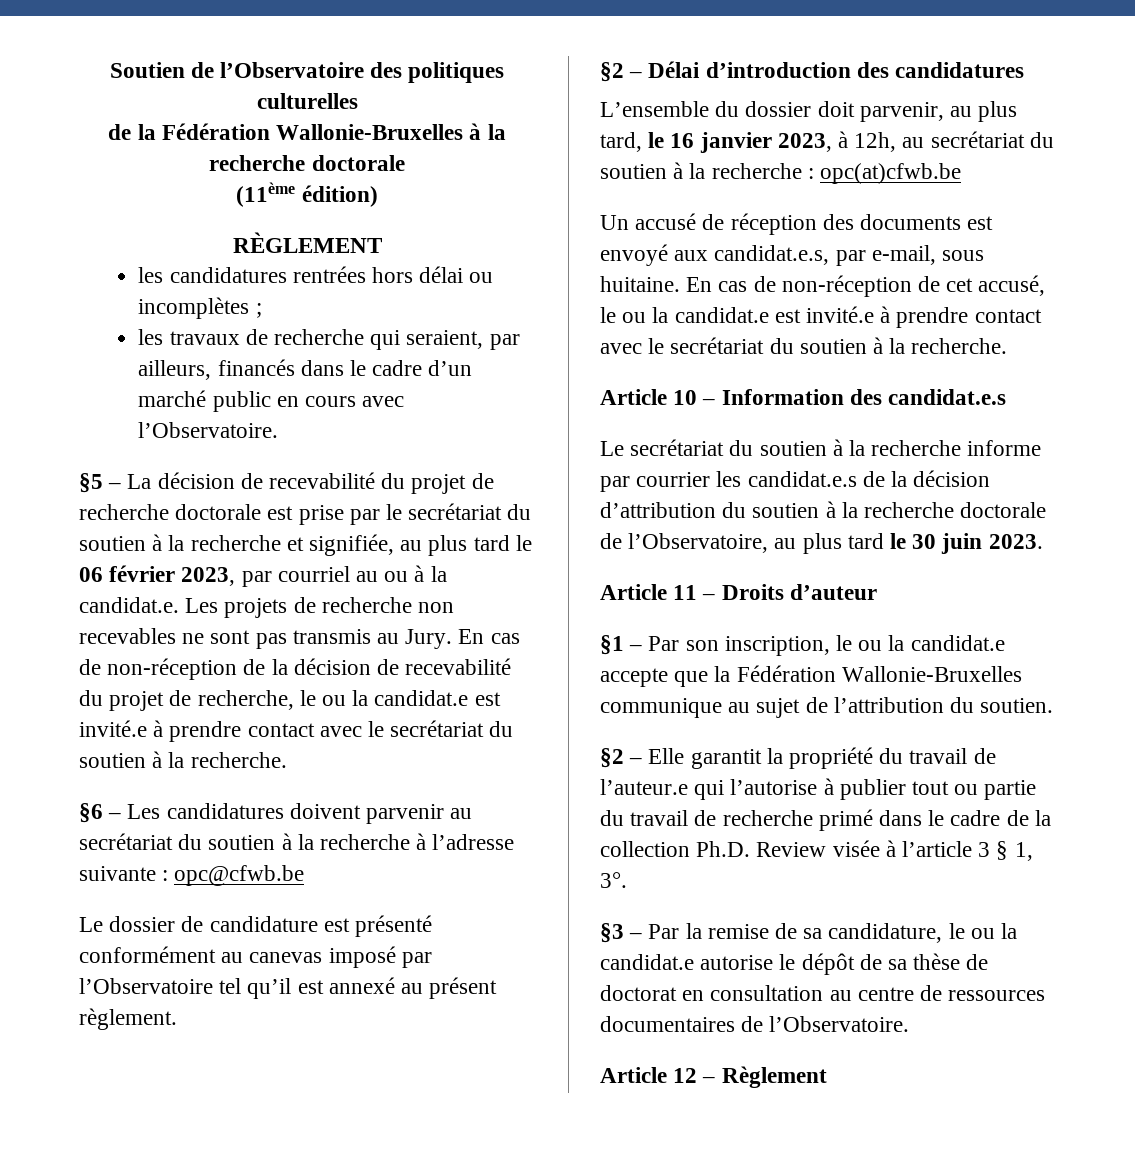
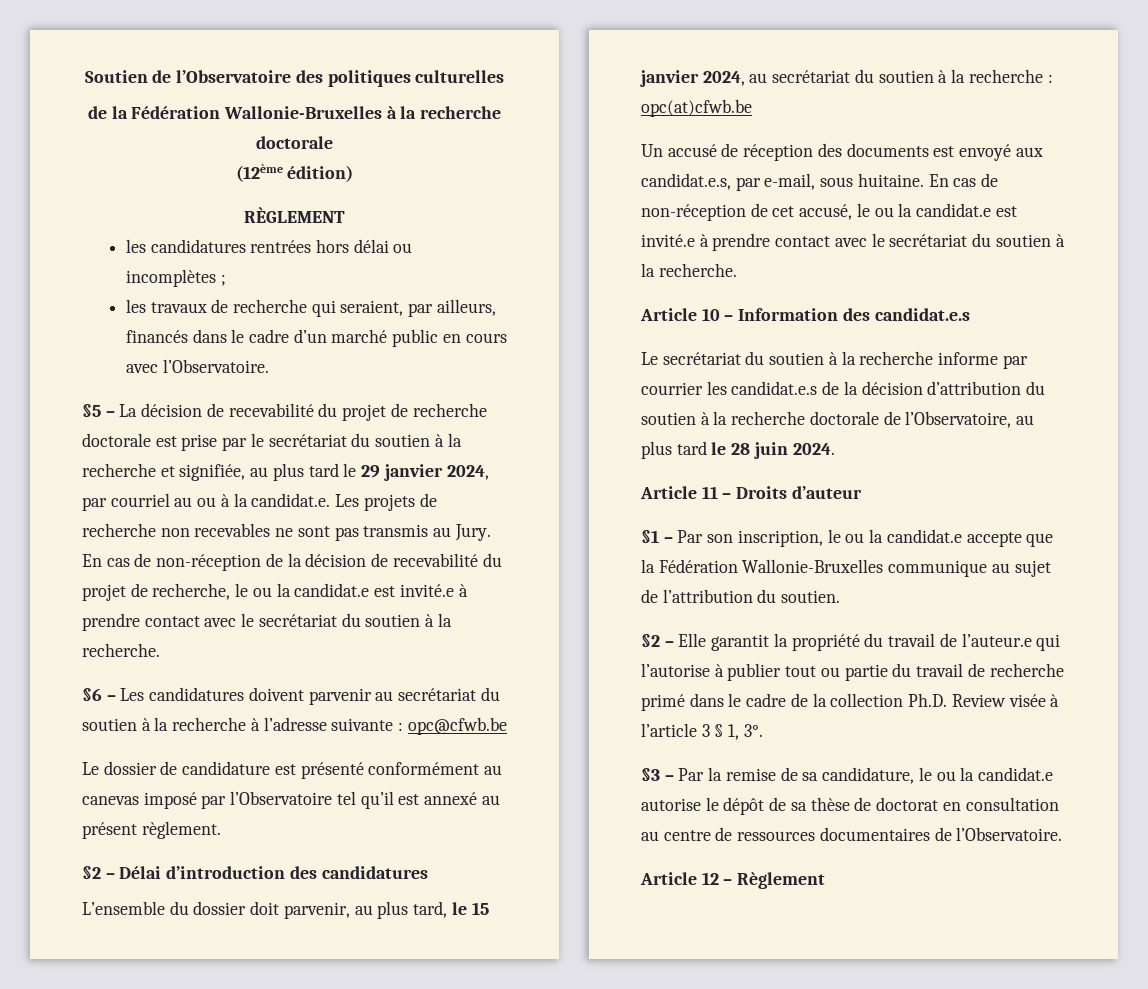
- (11ème édition)
+ (12ème édition)
- §5 – La décision de recevabilité du projet de recherche doctorale est prise par le secrétariat du soutien à la recherche et signifiée, au plus tard le 06 février 2023, par courriel au ou à la candidat.e. Les projets de recherche non recevables ne sont pas transmis au Jury.
+ §5 – La décision de recevabilité du projet de recherche doctorale est prise par le secrétariat du soutien à la recherche et signifiée, au plus tard le 29 janvier 2024, par courriel au ou à la candidat.e. Les projets de recherche non recevables ne sont pas transmis au Jury.
- L’ensemble du dossier doit parvenir, au plus tard, le 16 janvier 2023, à 12h, au secrétariat du soutien à la recherche : opc(at)cfwb.be
+ L’ensemble du dossier doit parvenir, au plus tard, le 15 janvier 2024, au secrétariat du soutien à la recherche : opc(at)cfwb.be
- Le secrétariat du soutien à la recherche informe par courrier les candidat.e.s de la décision d’attribution du soutien à la recherche doctorale de l’Observatoire, au plus tard le 30 juin 2023.
+ Le secrétariat du soutien à la recherche informe par courrier les candidat.e.s de la décision d’attribution du soutien à la recherche doctorale de l’Observatoire, au plus tard le 28 juin 2024.

